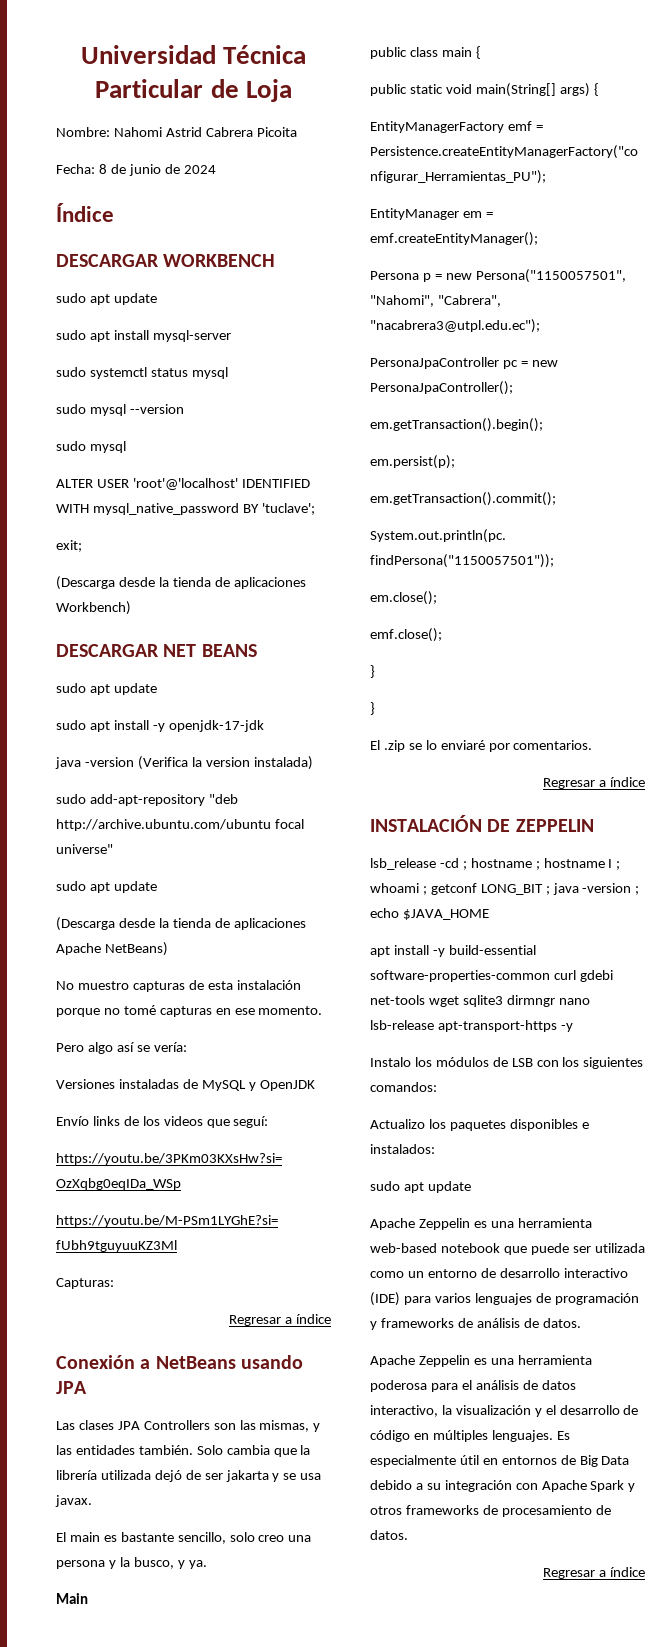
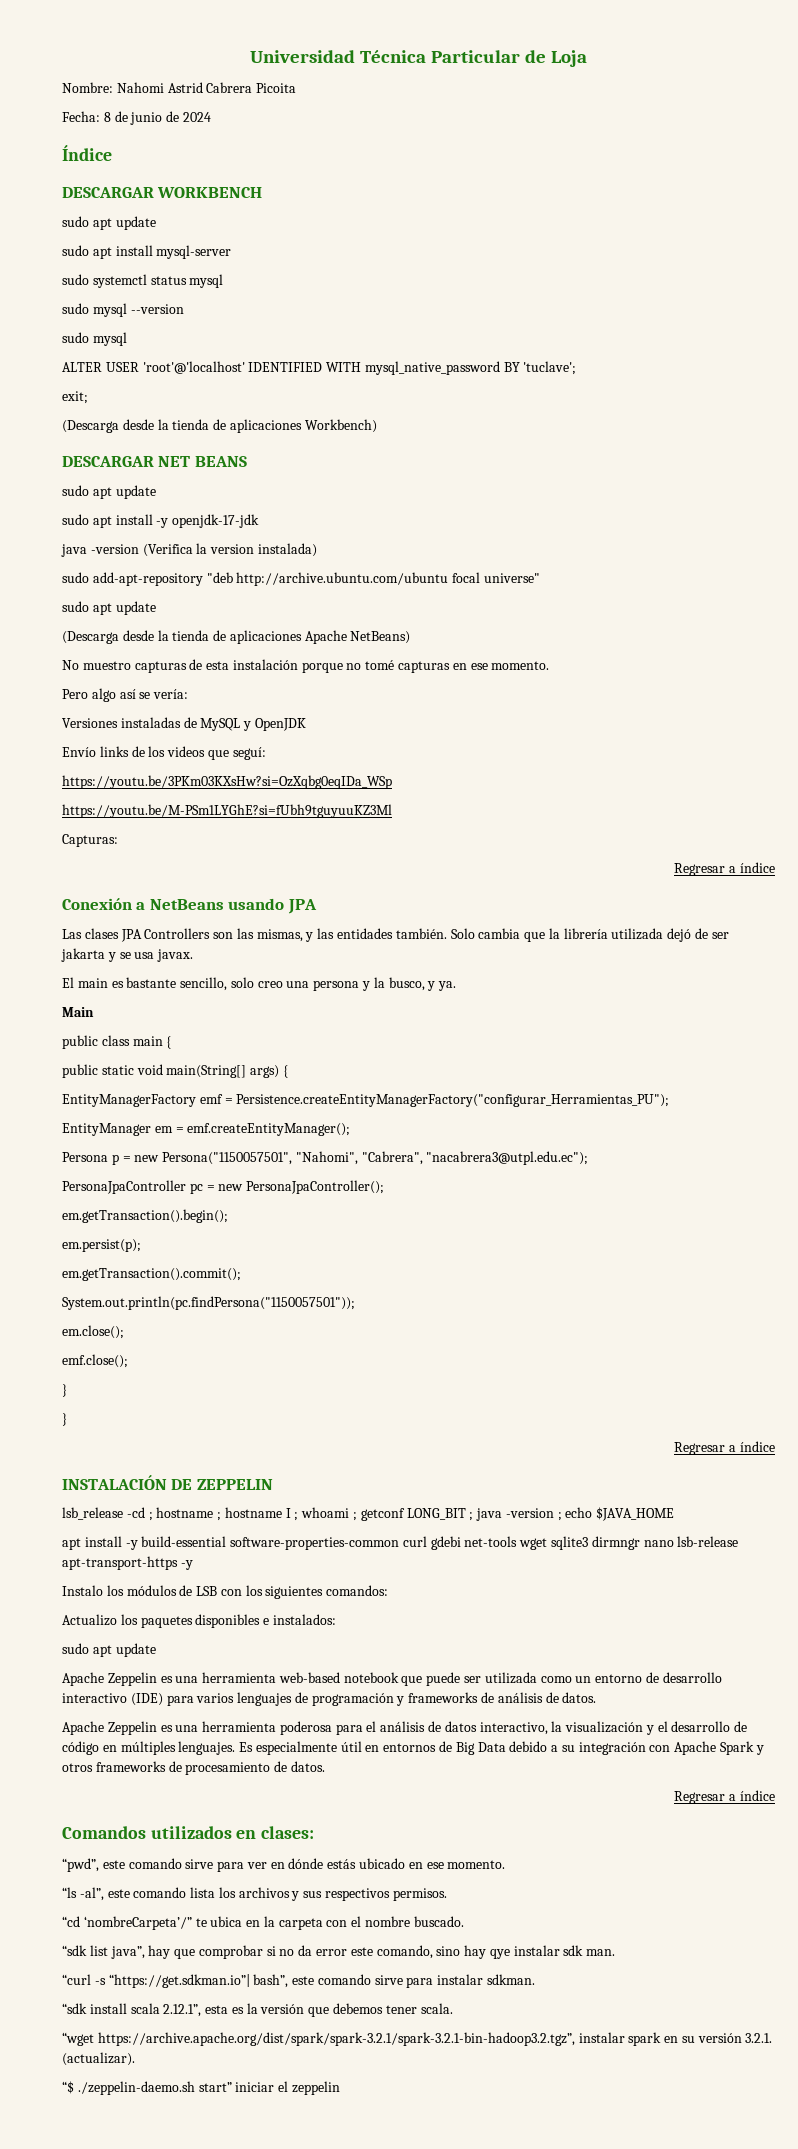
- El .zip se lo enviaré por comentarios.
+ Comandos utilizados en clases:
+ “pwd”, este comando sirve para ver en dónde estás ubicado en ese momento.
+ “ls -al”, este comando lista los archivos y sus respectivos permisos.
+ “cd ‘nombreCarpeta’/” te ubica en la carpeta con el nombre buscado.
+ “sdk list java”, hay que comprobar si no da error este comando, sino hay qye instalar sdk man.
+ “curl -s “https://get.sdkman.io”| bash”, este comando sirve para instalar sdkman.
+ “sdk install scala 2.12.1”, esta es la versión que debemos tener scala.
+ “wget https://archive.apache.org/dist/spark/spark-3.2.1/spark-3.2.1-bin-hadoop3.2.tgz”, instalar spark en su versión 3.2.1. (actualizar).
+ “$ ./zeppelin-daemo.sh start” iniciar el zeppelin

